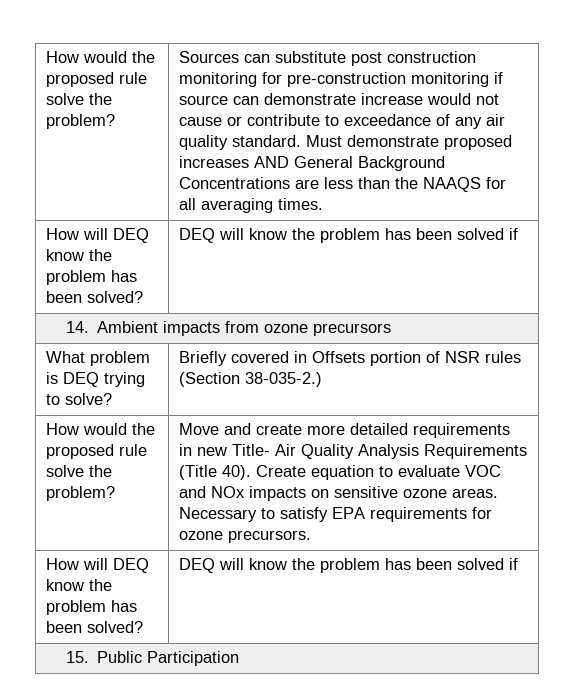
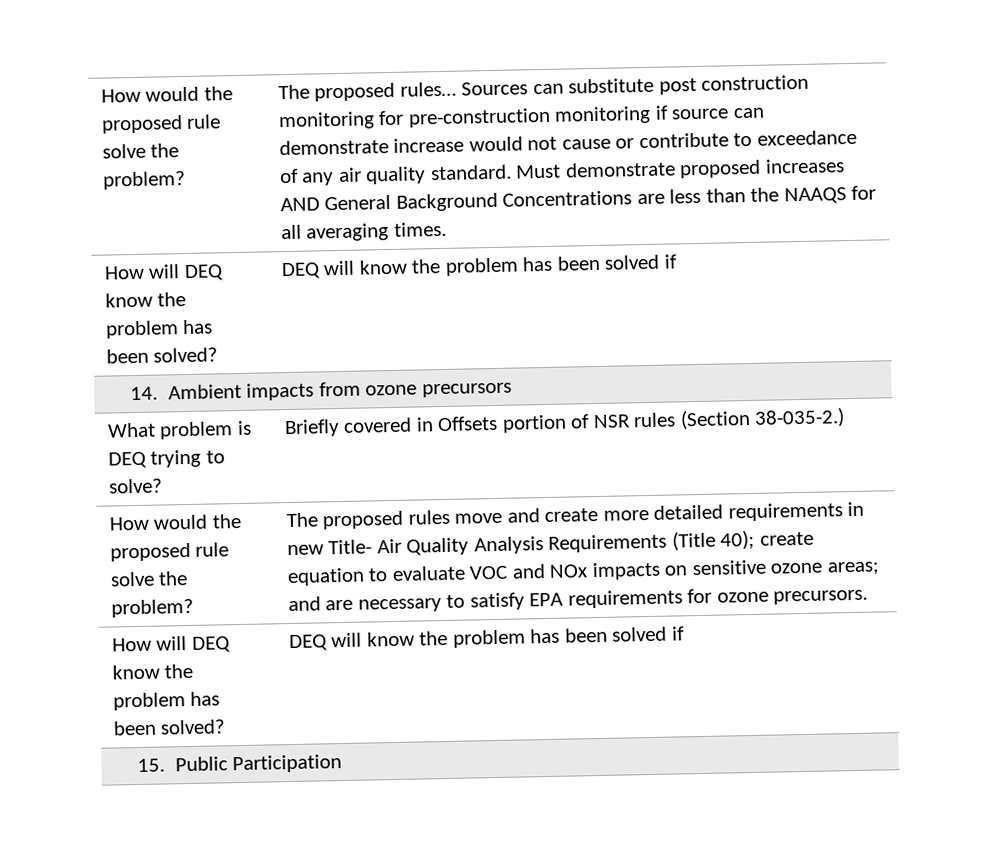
- How would the proposed rule solve the problem? | Sources can substitute post construction monitoring for pre-construction monitoring if source can demonstrate increase would not cause or contribute to exceedance of any air quality standard.
+ How would the proposed rule solve the problem? | The proposed rules… Sources can substitute post construction monitoring for pre-construction monitoring if source can demonstrate increase would not cause or contribute to exceedance of any air quality standard.
- Move and create more detailed requirements in new Title- Air Quality Analysis Requirements (Title 40). Create equation to evaluate VOC and NOx impacts on sensitive ozone areas. Necessary to satisfy EPA requirements for ozone precursors.
+ The proposed rules move and create more detailed requirements in new Title- Air Quality Analysis Requirements (Title 40); create equation to evaluate VOC and NOx impacts on sensitive ozone areas; and are necessary to satisfy EPA requirements for ozone precursors.

